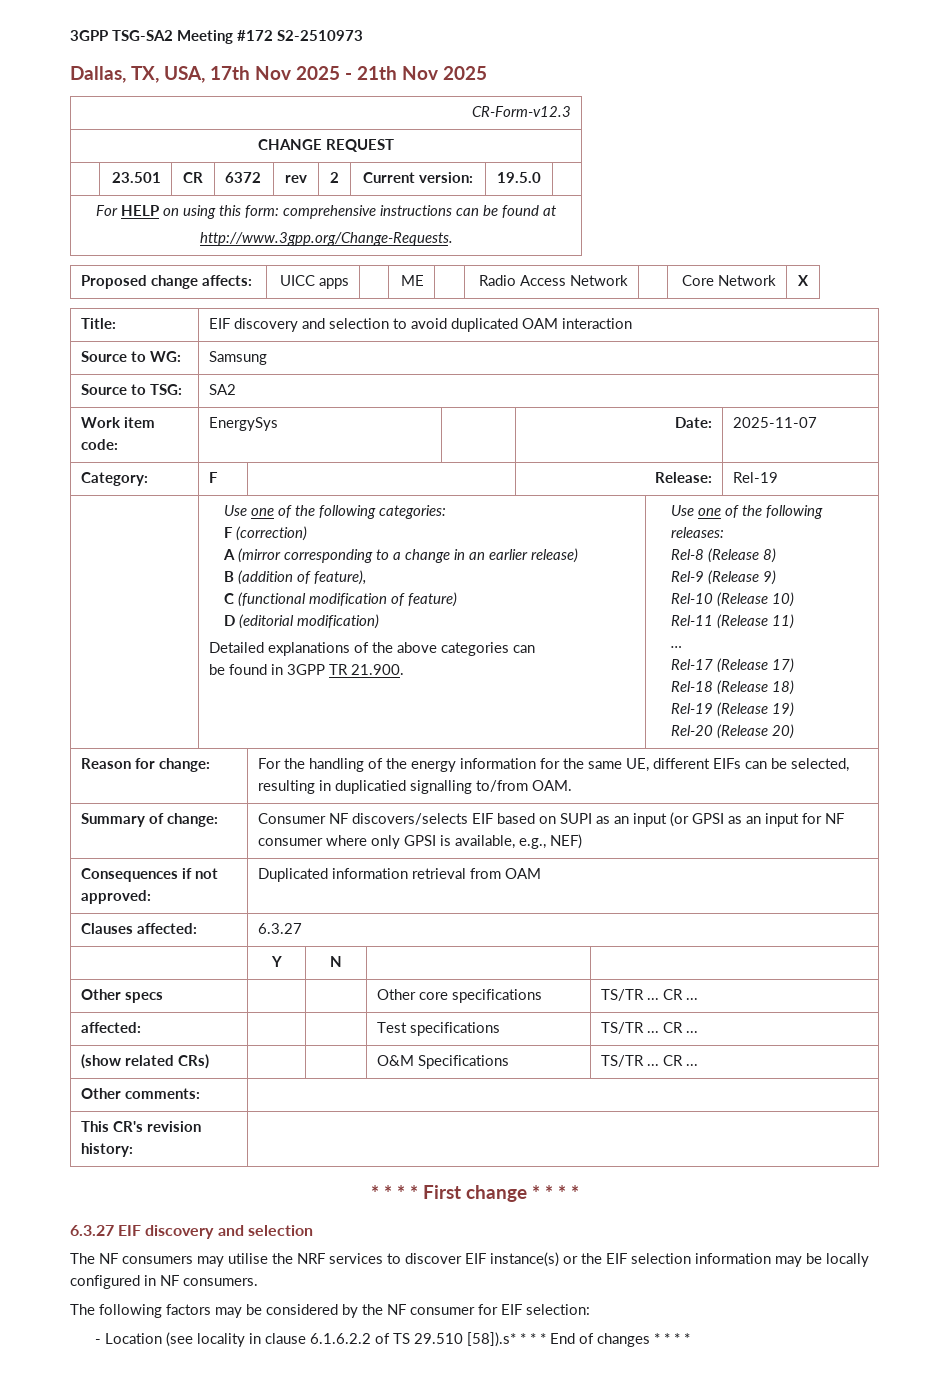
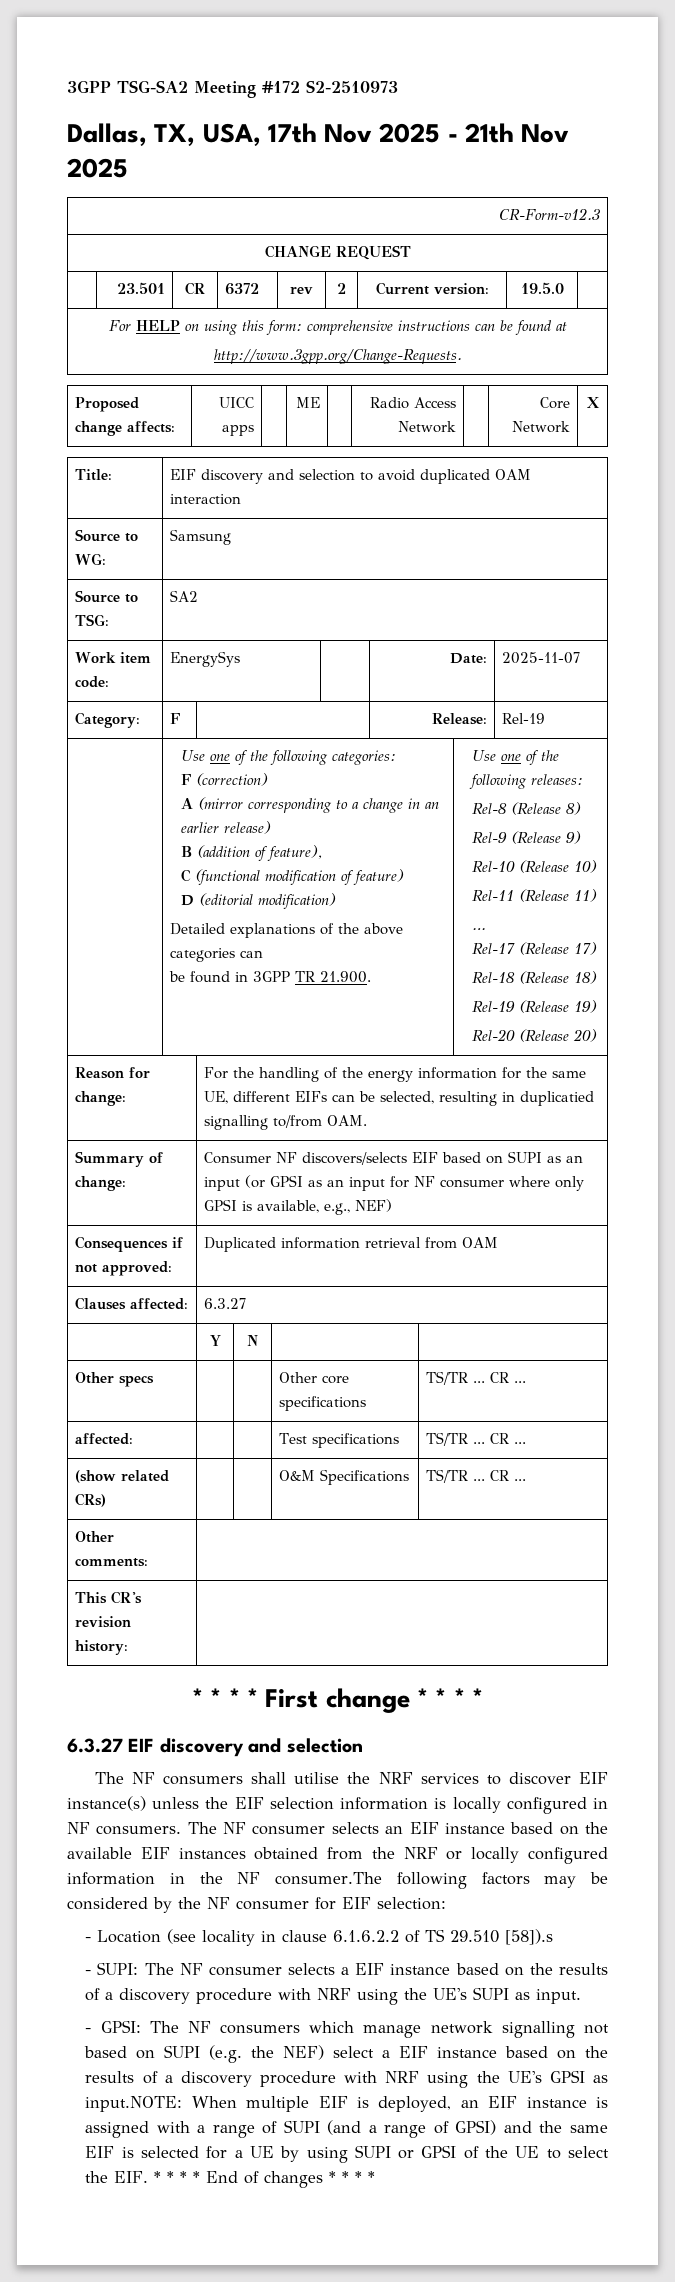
- The NF consumers may utilise the NRF services to discover EIF instance(s) or the EIF selection information may be locally configured in NF consumers.
- The following factors may be considered by the NF consumer for EIF selection:
+ The NF consumers shall utilise the NRF services to discover EIF instance(s) unless the EIF selection information is locally configured in NF consumers. The NF consumer selects an EIF instance based on the available EIF instances obtained from the NRF or locally configured information in the NF consumer.The following factors may be considered by the NF consumer for EIF selection:
- - Location (see locality in clause 6.1.6.2.2 of TS 29.510 [58]).s* * * * End of changes * * * *
+ - Location (see locality in clause 6.1.6.2.2 of TS 29.510 [58]).s
+ - SUPI: The NF consumer selects a EIF instance based on the results of a discovery procedure with NRF using the UE's SUPI as input.
+ - GPSI: The NF consumers which manage network signalling not based on SUPI (e.g. the NEF) select a EIF instance based on the results of a discovery procedure with NRF using the UE's GPSI as input.NOTE: When multiple EIF is deployed, an EIF instance is assigned with a range of SUPI (and a range of GPSI) and the same EIF is selected for a UE by using SUPI or GPSI of the UE to select the EIF. * * * * End of changes * * * *

